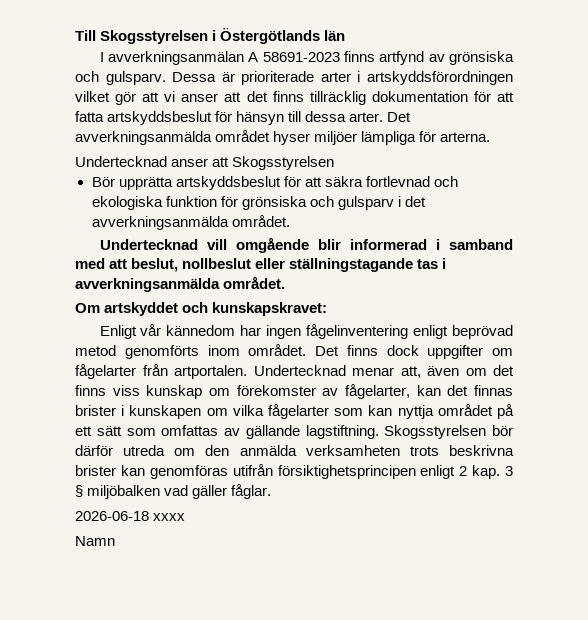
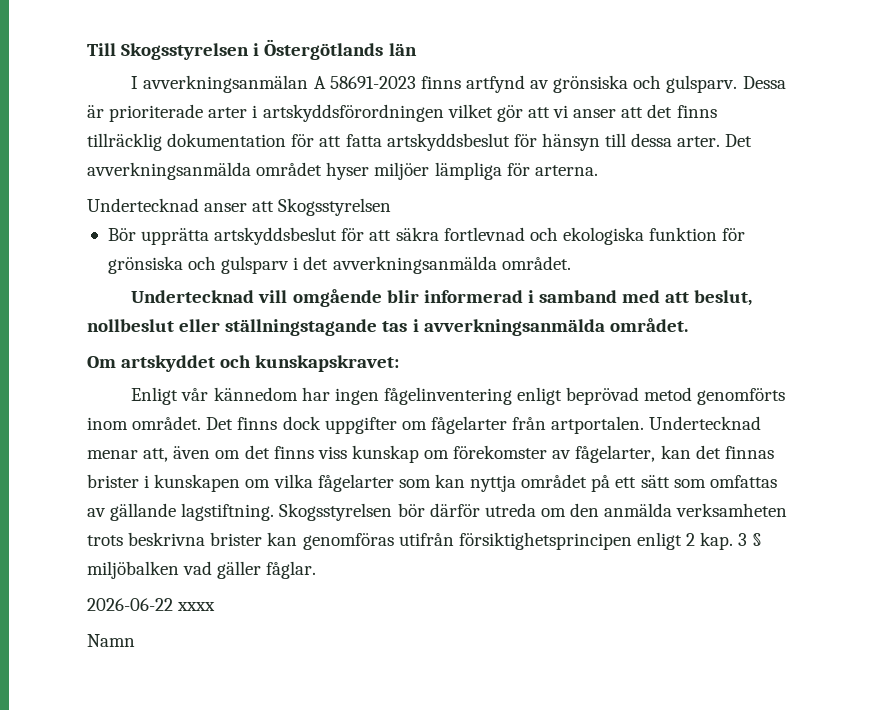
- 2026-06-18 xxxx
+ 2026-06-22 xxxx

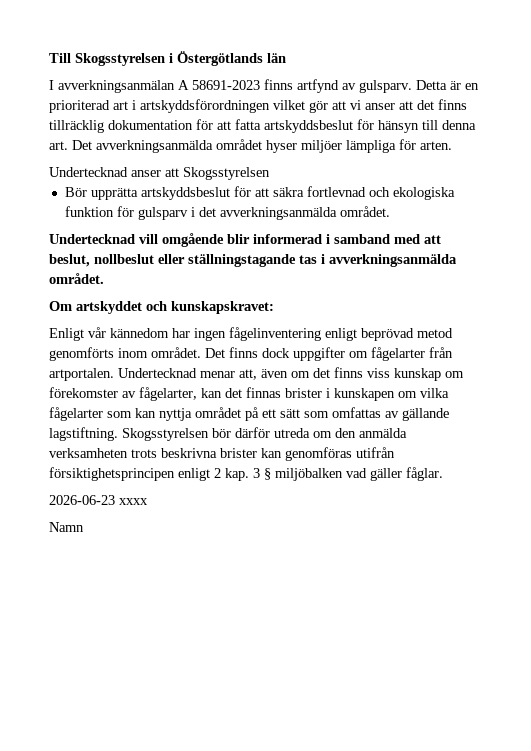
- I avverkningsanmälan A 58691-2023 finns artfynd av grönsiska och gulsparv. Dessa är prioriterade arter i artskyddsförordningen vilket gör att vi anser att det finns tillräcklig dokumentation för att fatta artskyddsbeslut för hänsyn till dessa arter. Det avverkningsanmälda området hyser miljöer lämpliga för arterna.
+ I avverkningsanmälan A 58691-2023 finns artfynd av gulsparv. Detta är en prioriterad art i artskyddsförordningen vilket gör att vi anser att det finns tillräcklig dokumentation för att fatta artskyddsbeslut för hänsyn till denna art. Det avverkningsanmälda området hyser miljöer lämpliga för arten.
- Bör upprätta artskyddsbeslut för att säkra fortlevnad och ekologiska funktion för grönsiska och gulsparv i det avverkningsanmälda området.
+ Bör upprätta artskyddsbeslut för att säkra fortlevnad och ekologiska funktion för gulsparv i det avverkningsanmälda området.
- 2026-06-22 xxxx
+ 2026-06-23 xxxx

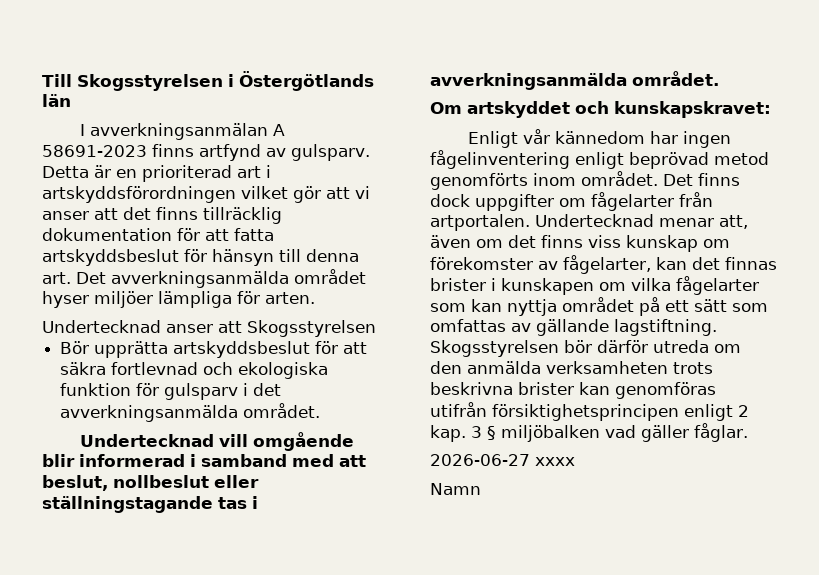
- 2026-06-23 xxxx
+ 2026-06-27 xxxx

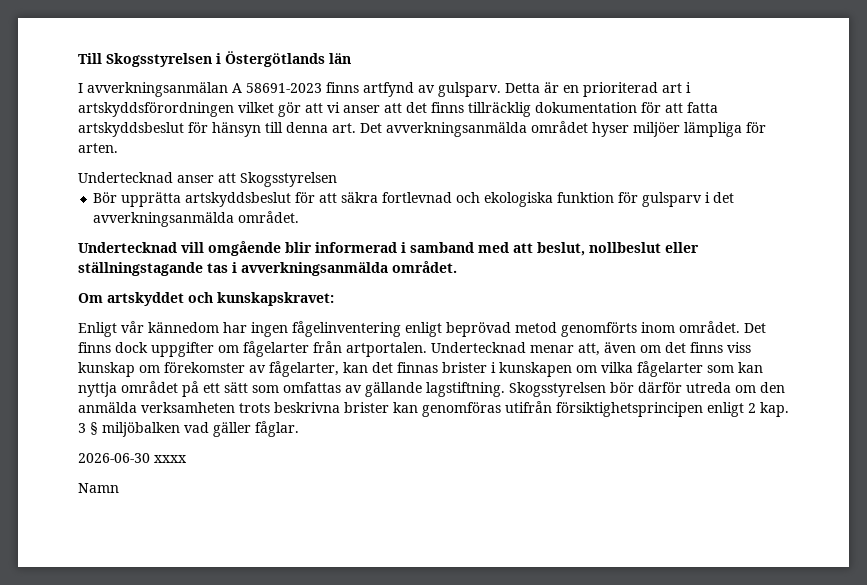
- 2026-06-27 xxxx
+ 2026-06-30 xxxx

